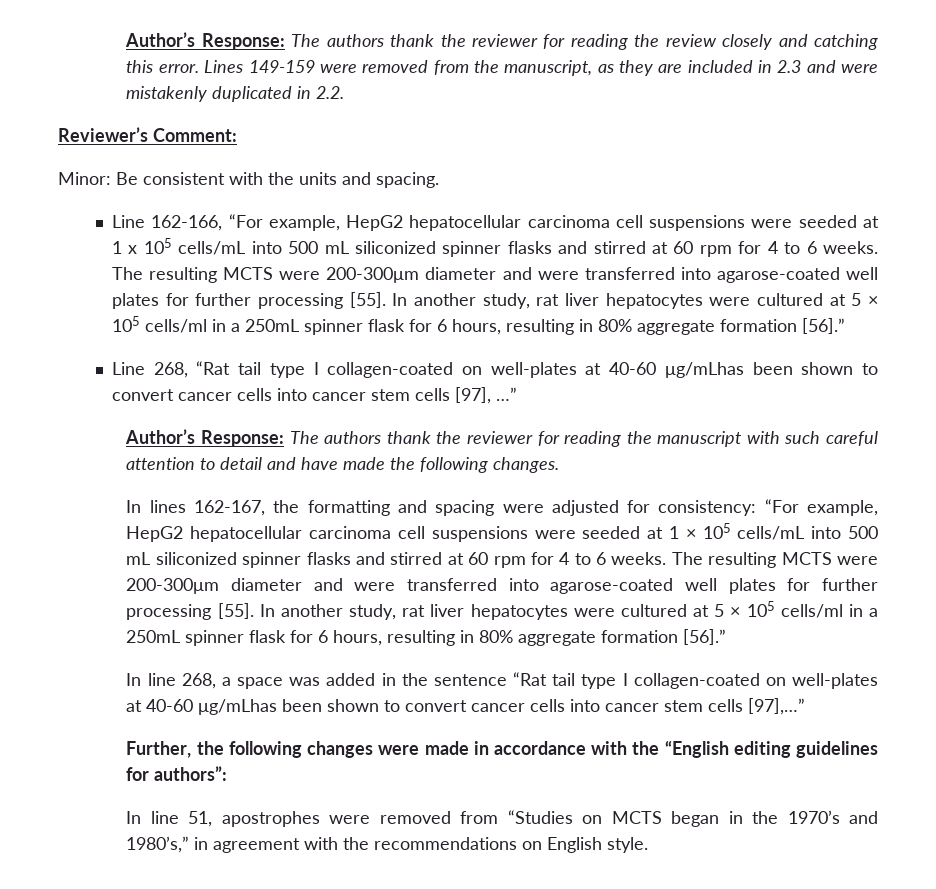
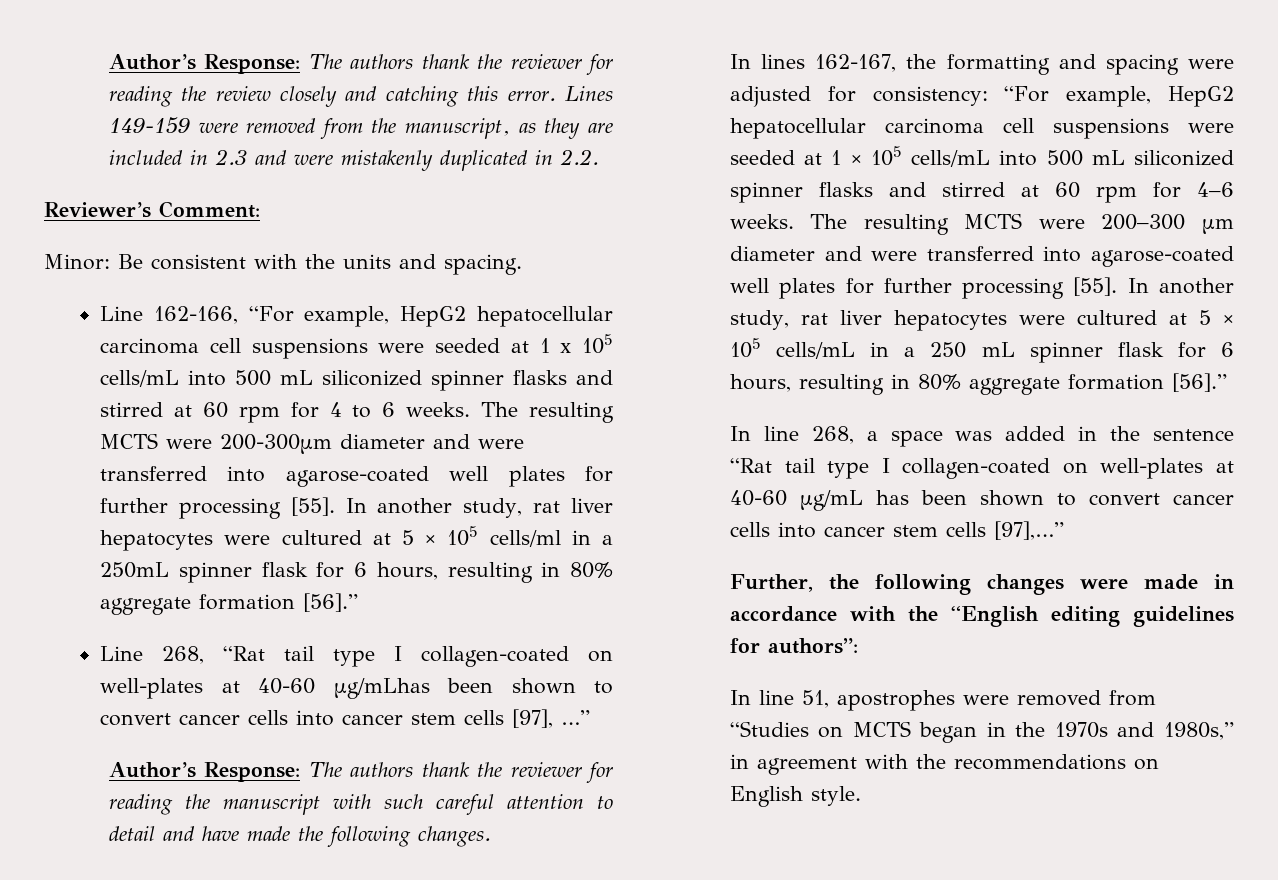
- In lines 162-167, the formatting and spacing were adjusted for consistency: “For example, HepG2 hepatocellular carcinoma cell suspensions were seeded at 1 × 105 cells/mL into 500 mL siliconized spinner flasks and stirred at 60 rpm for 4 to 6 weeks. The resulting MCTS were 200-300μm diameter and were transferred into agarose-coated well plates for further processing [55]. In another study, rat liver hepatocytes were cultured at 5 × 105 cells/ml in a 250mL spinner flask for 6 hours, resulting in 80% aggregate formation [56].”
+ In lines 162-167, the formatting and spacing were adjusted for consistency: “For example, HepG2 hepatocellular carcinoma cell suspensions were seeded at 1 × 105 cells/mL into 500 mL siliconized spinner flasks and stirred at 60 rpm for 4–6 weeks. The resulting MCTS were 200–300 μm diameter and were transferred into agarose-coated well plates for further processing [55]. In another study, rat liver hepatocytes were cultured at 5 × 105 cells/mL in a 250 mL spinner flask for 6 hours, resulting in 80% aggregate formation [56].”
- In line 268, a space was added in the sentence “Rat tail type I collagen-coated on well-plates at 40-60 μg/mLhas been shown to convert cancer cells into cancer stem cells [97],…”
+ In line 268, a space was added in the sentence “Rat tail type I collagen-coated on well-plates at 40-60 μg/mL has been shown to convert cancer cells into cancer stem cells [97],…”
- In line 51, apostrophes were removed from “Studies on MCTS began in the 1970’s and 1980’s,” in agreement with the recommendations on English style.
+ In line 51, apostrophes were removed from “Studies on MCTS began in the 1970s and 1980s,” in agreement with the recommendations on English style.

